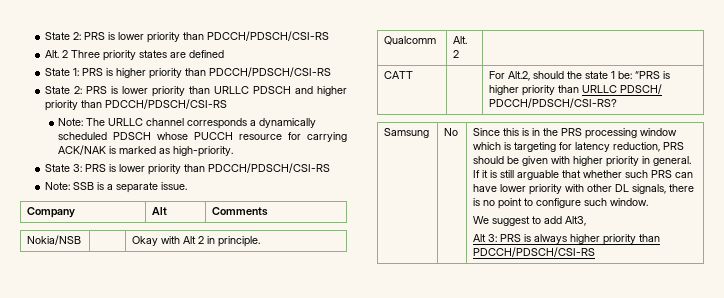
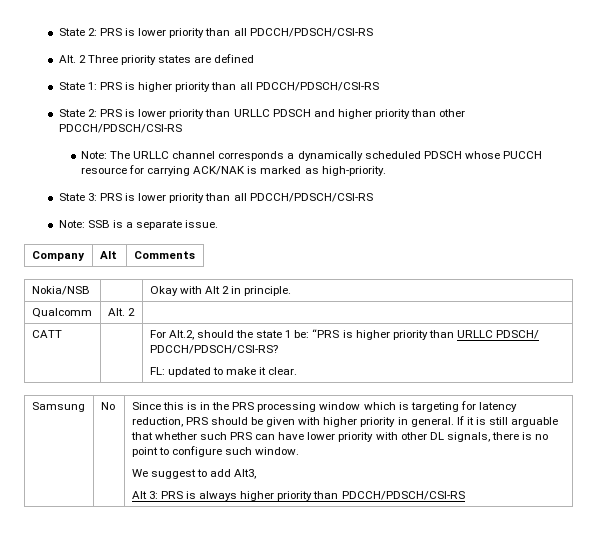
- State 2: PRS is lower priority than PDCCH/PDSCH/CSI-RS
+ State 2: PRS is lower priority than all PDCCH/PDSCH/CSI-RS
- State 1: PRS is higher priority than PDCCH/PDSCH/CSI-RS
+ State 1: PRS is higher priority than all PDCCH/PDSCH/CSI-RS
- State 2: PRS is lower priority than URLLC PDSCH and higher priority than PDCCH/PDSCH/CSI-RS
+ State 2: PRS is lower priority than URLLC PDSCH and higher priority than other PDCCH/PDSCH/CSI-RS
- State 3: PRS is lower priority than PDCCH/PDSCH/CSI-RS
+ State 3: PRS is lower priority than all PDCCH/PDSCH/CSI-RS
  CATT | | For Alt.2, should the state 1 be: “PRS is higher priority than URLLC PDSCH/ PDCCH/PDSCH/CSI-RS?
+ FL: updated to make it clear.

